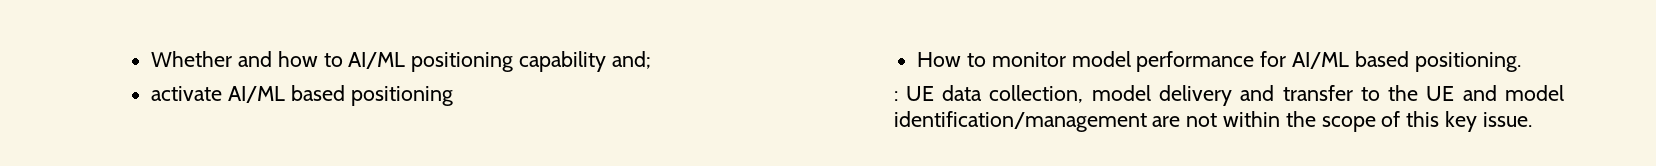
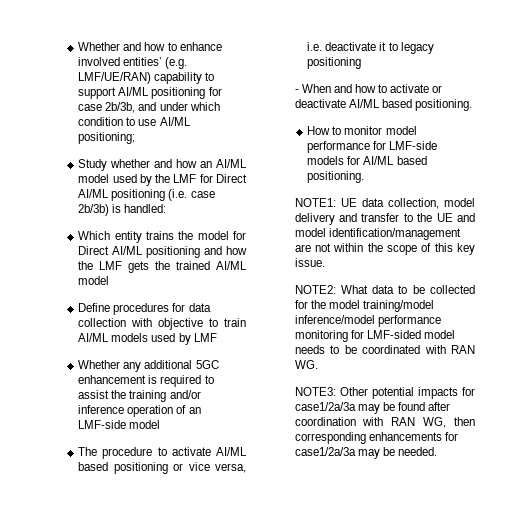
- Whether and how to AI/ML positioning capability and;
- activate AI/ML based positioning
+ Whether and how to enhance involved entities’ (e.g. LMF/UE/RAN) capability to support AI/ML positioning for case 2b/3b, and under which condition to use AI/ML positioning;
+ Study whether and how an AI/ML model used by the LMF for Direct AI/ML positioning (i.e. case 2b/3b) is handled:
+ Which entity trains the model for Direct AI/ML positioning and how the LMF gets the trained AI/ML model
+ Define procedures for data collection with objective to train AI/ML models used by LMF
+ Whether any additional 5GC enhancement is required to assist the training and/or inference operation of an LMF-side model
+ The procedure to activate AI/ML based positioning or vice versa, i.e. deactivate it to legacy positioning
+ - When and how to activate or deactivate AI/ML based positioning.
- How to monitor model performance for AI/ML based positioning.
- : UE data collection, model delivery and transfer to the UE and model identification/management are not within the scope of this key issue.
+ How to monitor model performance for LMF-side models for AI/ML based positioning.
+ NOTE1: UE data collection, model delivery and transfer to the UE and model identification/management are not within the scope of this key issue.
+ NOTE2: What data to be collected for the model training/model inference/model performance monitoring for LMF-sided model needs to be coordinated with RAN WG.
+ NOTE3: Other potential impacts for case1/2a/3a may be found after coordination with RAN WG, then corresponding enhancements for case1/2a/3a may be needed.

